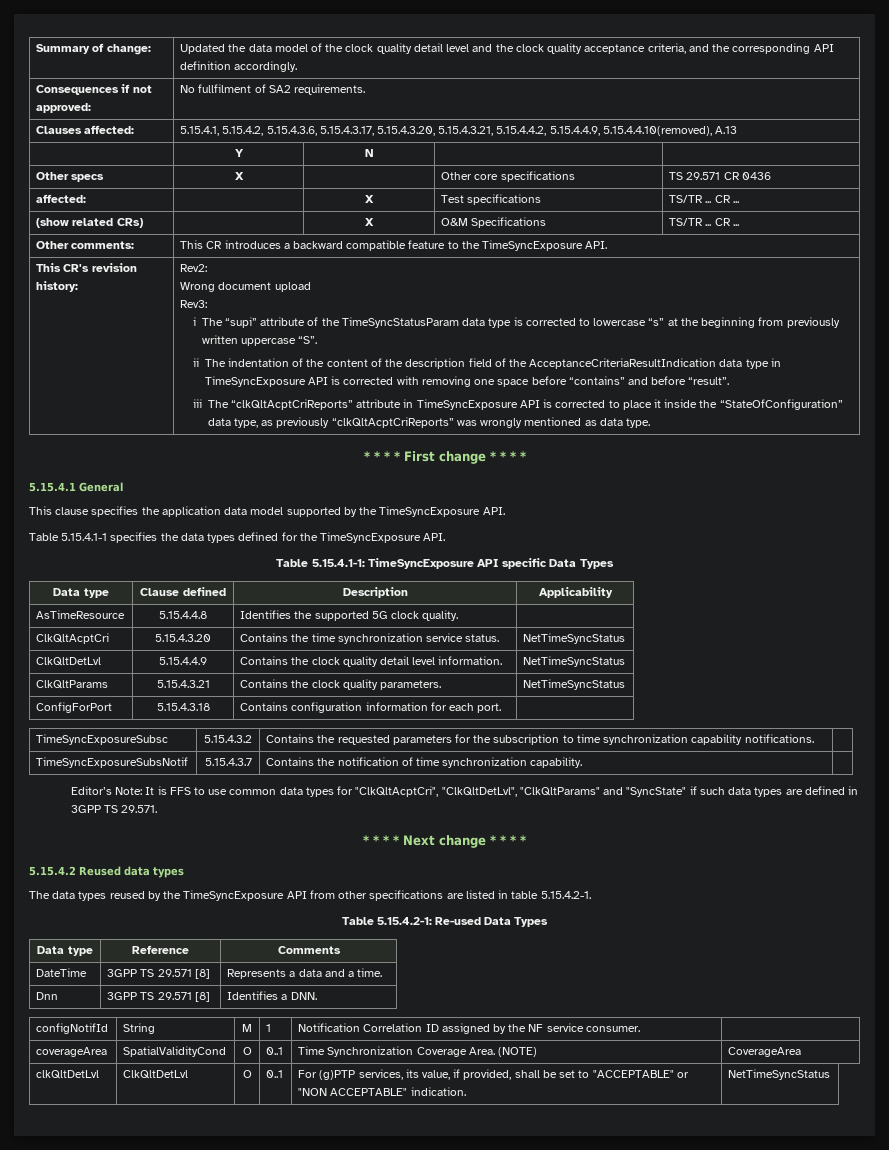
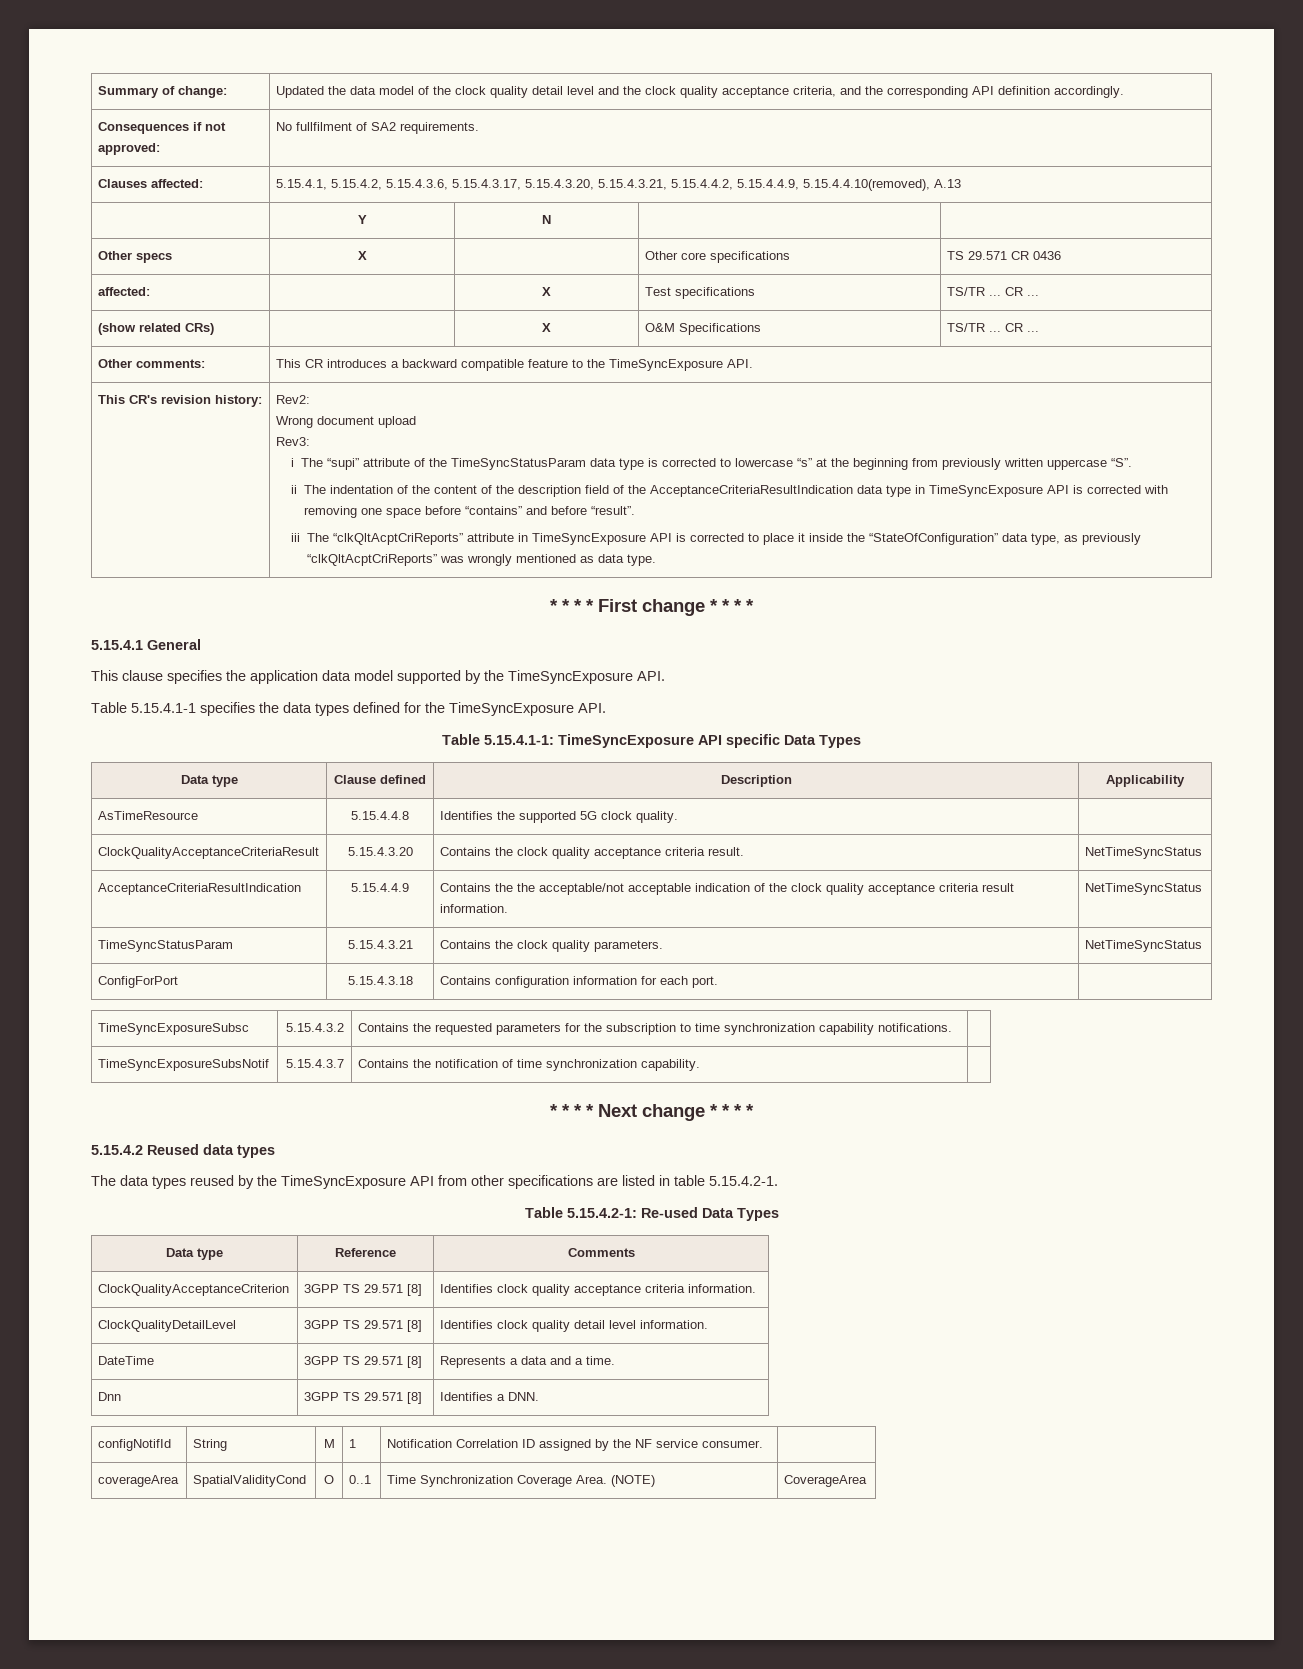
- ClkQltAcptCri | 5.15.4.3.20 | Contains the time synchronization service status. | NetTimeSyncStatus
- ClkQltDetLvl | 5.15.4.4.9 | Contains the clock quality detail level information. | NetTimeSyncStatus
+ ClockQualityAcceptanceCriteriaResult | 5.15.4.3.20 | Contains the clock quality acceptance criteria result. | NetTimeSyncStatus
+ AcceptanceCriteriaResultIndication | 5.15.4.4.9 | Contains the the acceptable/not acceptable indication of the clock quality acceptance criteria result information. | NetTimeSyncStatus
- ClkQltParams | 5.15.4.3.21 | Contains the clock quality parameters. | NetTimeSyncStatus
+ TimeSyncStatusParam | 5.15.4.3.21 | Contains the clock quality parameters. | NetTimeSyncStatus
- Editor’s Note: It is FFS to use common data types for "ClkQltAcptCri", "ClkQltDetLvl", "ClkQltParams" and "SyncState" if such data types are defined in 3GPP TS 29.571.
+ ClockQualityAcceptanceCriterion | 3GPP TS 29.571 [8] | Identifies clock quality acceptance criteria information.
+ ClockQualityDetailLevel | 3GPP TS 29.571 [8] | Identifies clock quality detail level information.
- clkQltDetLvl | ClkQltDetLvl | O | 0..1 | For (g)PTP services, its value, if provided, shall be set to "ACCEPTABLE" or "NON ACCEPTABLE" indication. | NetTimeSyncStatus

